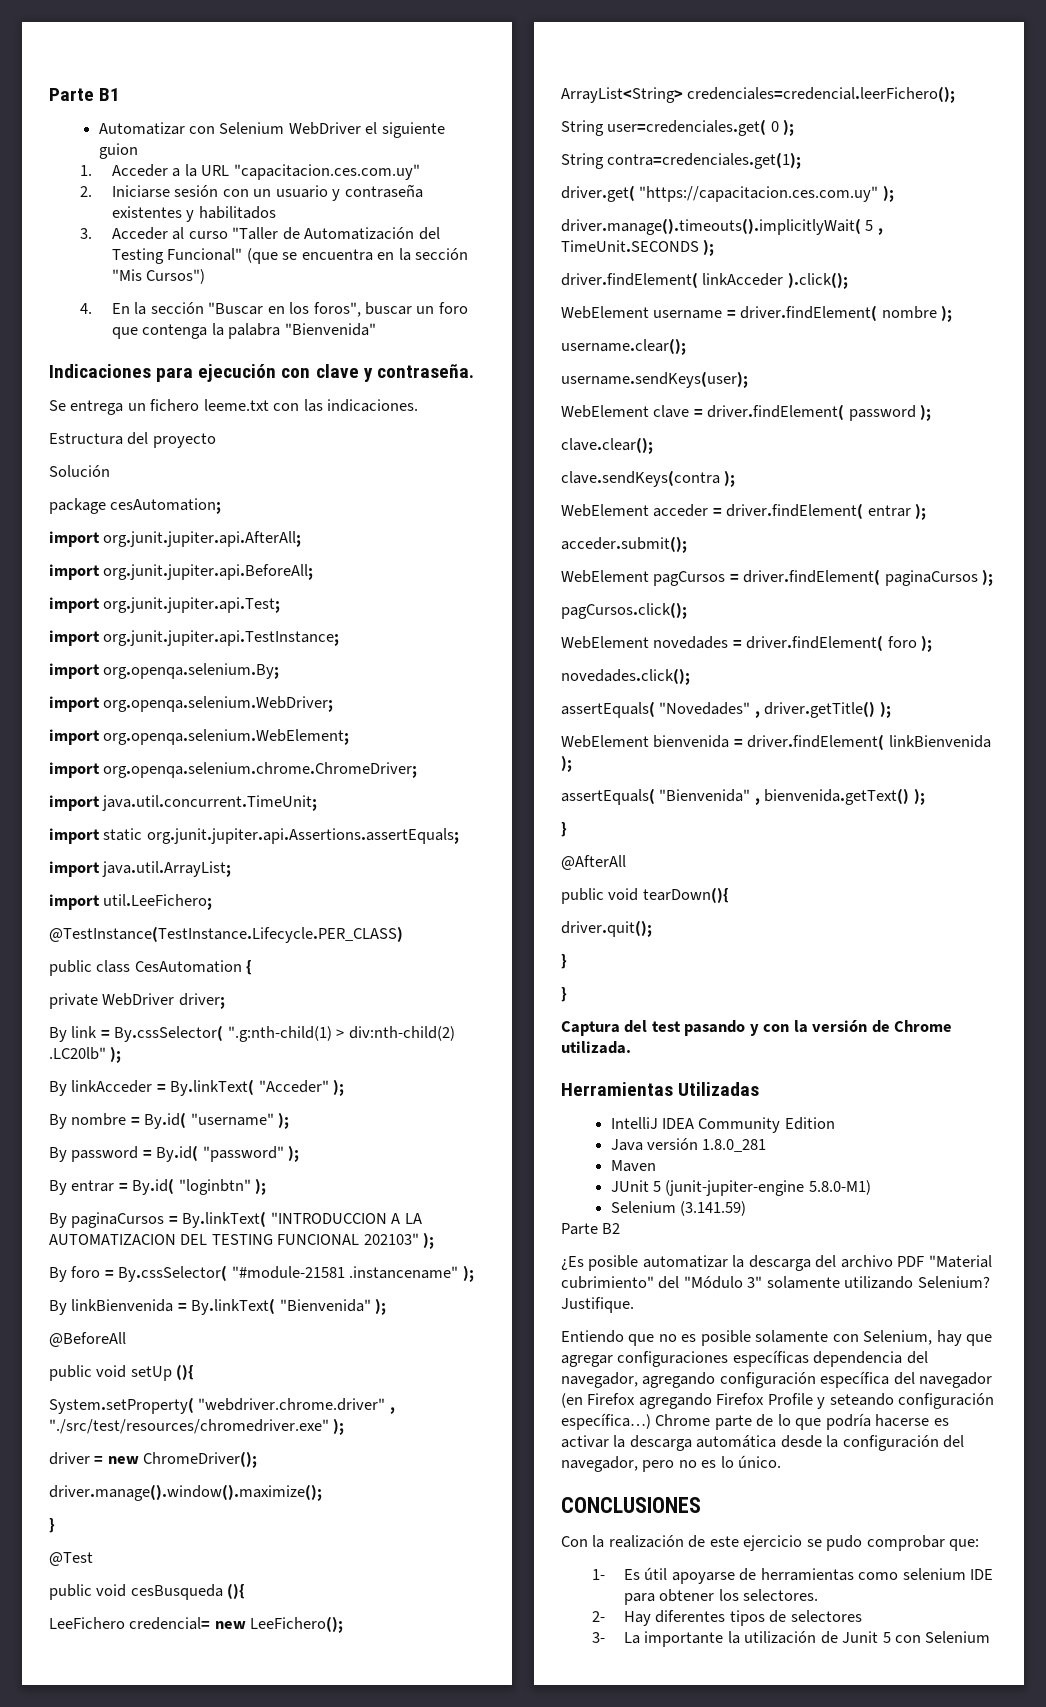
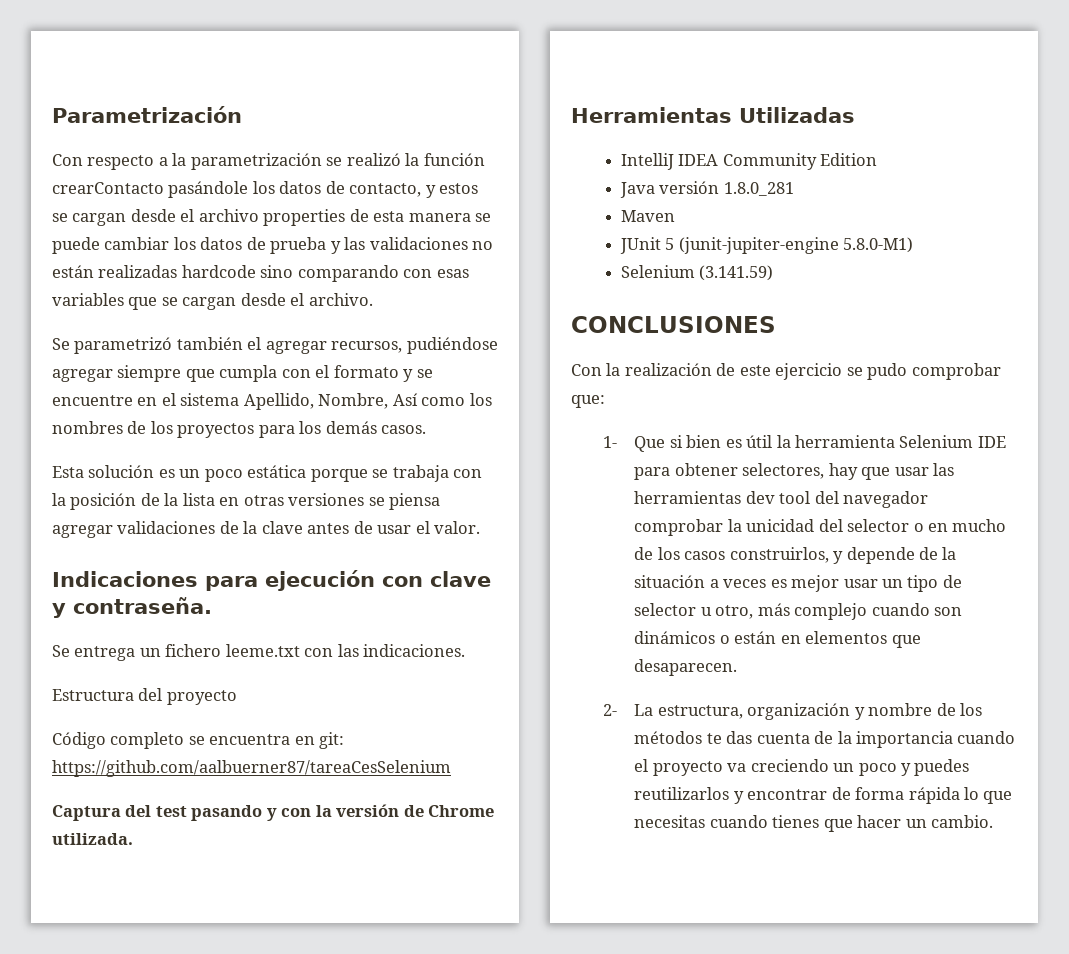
- Parte B1
- Automatizar con Selenium WebDriver el siguiente guion
- 1. Acceder a la URL "capacitacion.ces.com.uy"
- 2. Iniciarse sesión con un usuario y contraseña existentes y habilitados
- 3. Acceder al curso "Taller de Automatización del Testing Funcional" (que se encuentra en la sección "Mis Cursos")
- 4. En la sección "Buscar en los foros", buscar un foro que contenga la palabra "Bienvenida"
+ Parametrización
+ Con respecto a la parametrización se realizó la función crearContacto pasándole los datos de contacto, y estos se cargan desde el archivo properties de esta manera se puede cambiar los datos de prueba y las validaciones no están realizadas hardcode sino comparando con esas variables que se cargan desde el archivo.
+ Se parametrizó también el agregar recursos, pudiéndose agregar siempre que cumpla con el formato y se encuentre en el sistema Apellido, Nombre, Así como los nombres de los proyectos para los demás casos.
+ Esta solución es un poco estática porque se trabaja con la posición de la lista en otras versiones se piensa agregar validaciones de la clave antes de usar el valor.
- Solución
- package cesAutomation;
- import org.junit.jupiter.api.AfterAll;
- import org.junit.jupiter.api.BeforeAll;
- import org.junit.jupiter.api.Test;
- import org.junit.jupiter.api.TestInstance;
- import org.openqa.selenium.By;
- import org.openqa.selenium.WebDriver;
- import org.openqa.selenium.WebElement;
- import org.openqa.selenium.chrome.ChromeDriver;
- import java.util.concurrent.TimeUnit;
- import static org.junit.jupiter.api.Assertions.assertEquals;
- import java.util.ArrayList;
- import util.LeeFichero;
- @TestInstance(TestInstance.Lifecycle.PER_CLASS)
- public class CesAutomation {
- private WebDriver driver;
- By link = By.cssSelector( ".g:nth-child(1) > div:nth-child(2) .LC20lb" );
- By linkAcceder = By.linkText( "Acceder" );
- By nombre = By.id( "username" );
- By password = By.id( "password" );
- By entrar = By.id( "loginbtn" );
- By paginaCursos = By.linkText( "INTRODUCCION A LA AUTOMATIZACION DEL TESTING FUNCIONAL 202103" );
- By foro = By.cssSelector( "#module-21581 .instancename" );
- By linkBienvenida = By.linkText( "Bienvenida" );
- @BeforeAll
- public void setUp (){
- System.setProperty( "webdriver.chrome.driver" , "./src/test/resources/chromedriver.exe" );
- driver = new ChromeDriver();
- driver.manage().window().maximize();
- }
- @Test
- public void cesBusqueda (){
- LeeFichero credencial= new LeeFichero();
- ArrayList<String> credenciales=credencial.leerFichero();
- String user=credenciales.get( 0 );
- String contra=credenciales.get(1);
- driver.get( "https://capacitacion.ces.com.uy" );
- driver.manage().timeouts().implicitlyWait( 5 , TimeUnit.SECONDS );
- driver.findElement( linkAcceder ).click();
- WebElement username = driver.findElement( nombre );
- username.clear();
- username.sendKeys(user);
- WebElement clave = driver.findElement( password );
- clave.clear();
- clave.sendKeys(contra );
- WebElement acceder = driver.findElement( entrar );
- acceder.submit();
- WebElement pagCursos = driver.findElement( paginaCursos );
- pagCursos.click();
- WebElement novedades = driver.findElement( foro );
- novedades.click();
- assertEquals( "Novedades" , driver.getTitle() );
- WebElement bienvenida = driver.findElement( linkBienvenida );
- assertEquals( "Bienvenida" , bienvenida.getText() );
- }
- @AfterAll
- public void tearDown(){
- driver.quit();
- }
- }
+ Código completo se encuentra en git: https://github.com/aalbuerner87/tareaCesSelenium
- Parte B2
- ¿Es posible automatizar la descarga del archivo PDF "Material cubrimiento" del "Módulo 3" solamente utilizando Selenium? Justifique.
- Entiendo que no es posible solamente con Selenium, hay que agregar configuraciones específicas dependencia del navegador, agregando configuración específica del navegador (en Firefox agregando Firefox Profile y seteando configuración específica…) Chrome parte de lo que podría hacerse es activar la descarga automática desde la configuración del navegador, pero no es lo único.
- 1- Es útil apoyarse de herramientas como selenium IDE para obtener los selectores.
- 2- Hay diferentes tipos de selectores
- 3- La importante la utilización de Junit 5 con Selenium
+ 1- Que si bien es útil la herramienta Selenium IDE para obtener selectores, hay que usar las herramientas dev tool del navegador comprobar la unicidad del selector o en mucho de los casos construirlos, y depende de la situación a veces es mejor usar un tipo de selector u otro, más complejo cuando son dinámicos o están en elementos que desaparecen.
+ 2- La estructura, organización y nombre de los métodos te das cuenta de la importancia cuando el proyecto va creciendo un poco y puedes reutilizarlos y encontrar de forma rápida lo que necesitas cuando tienes que hacer un cambio.

